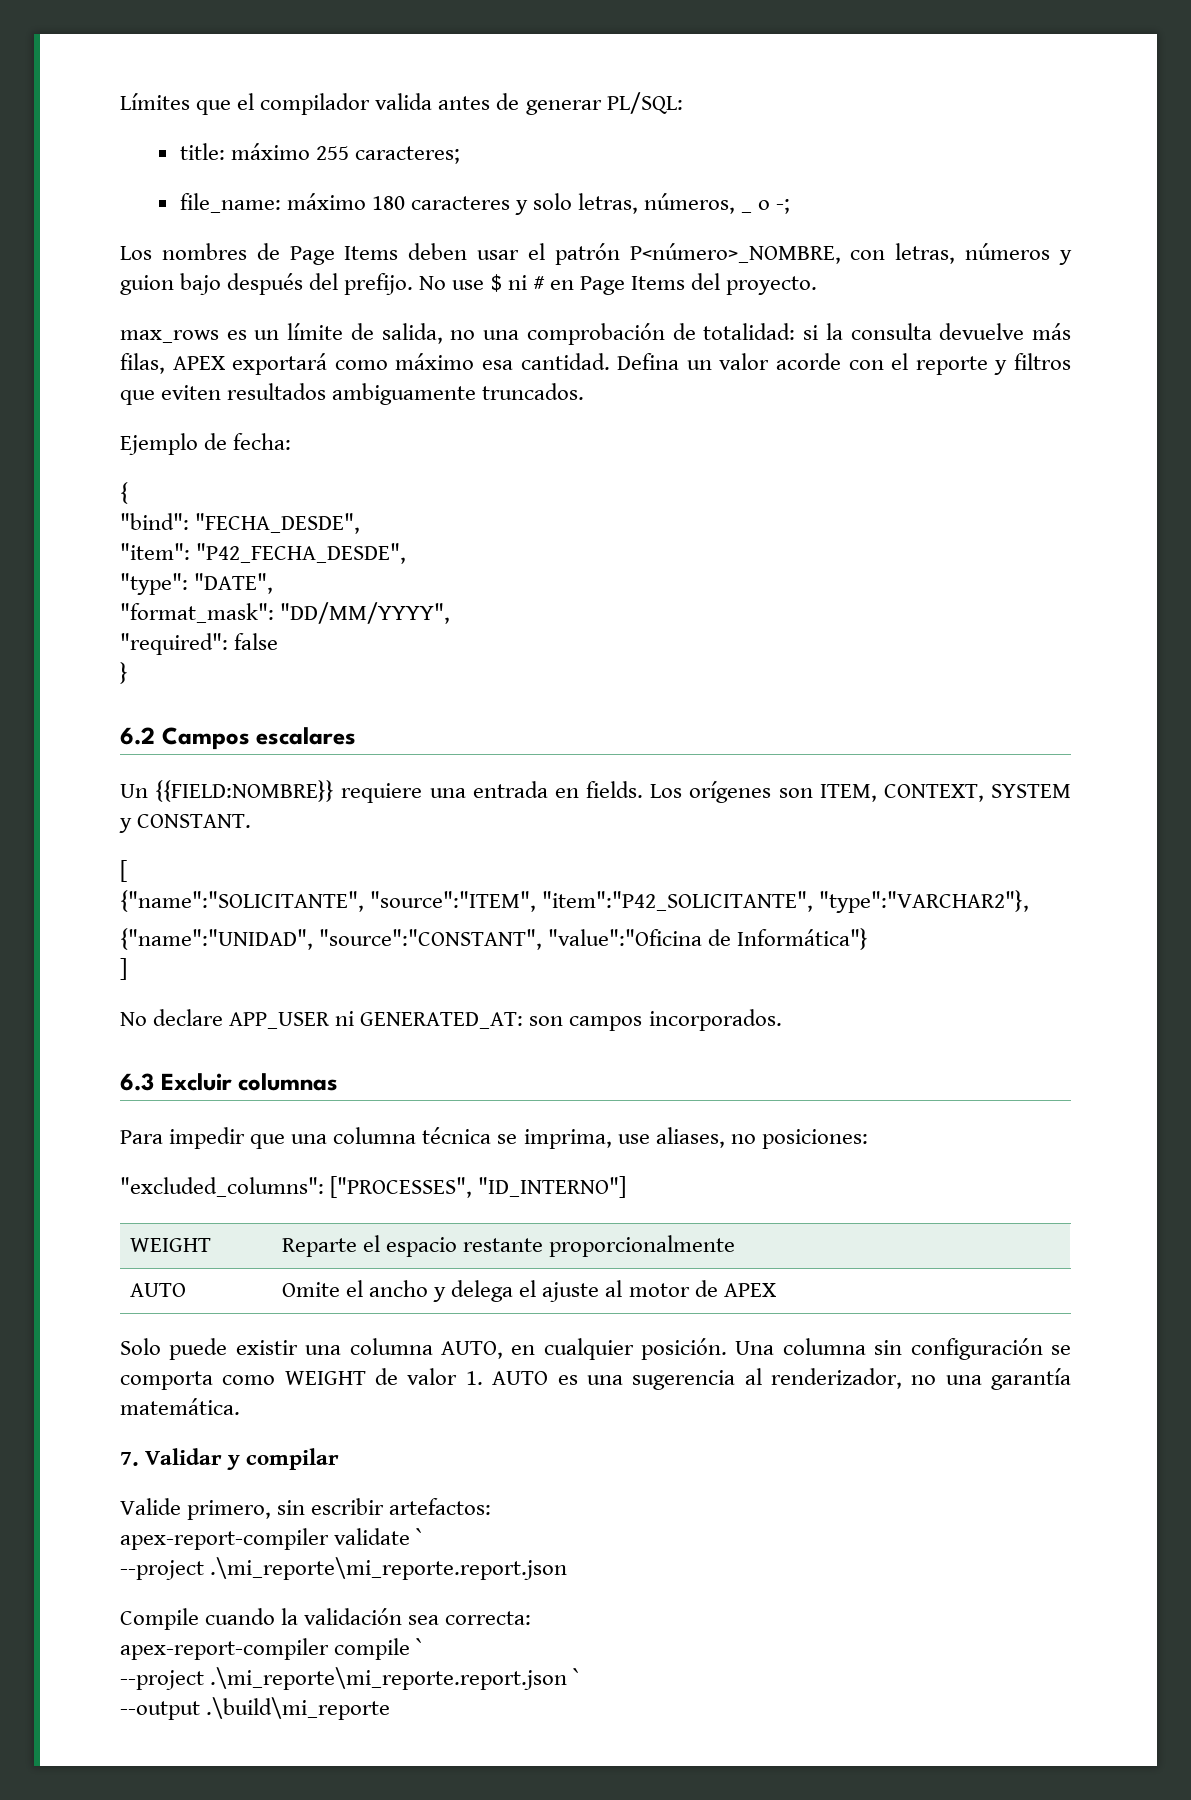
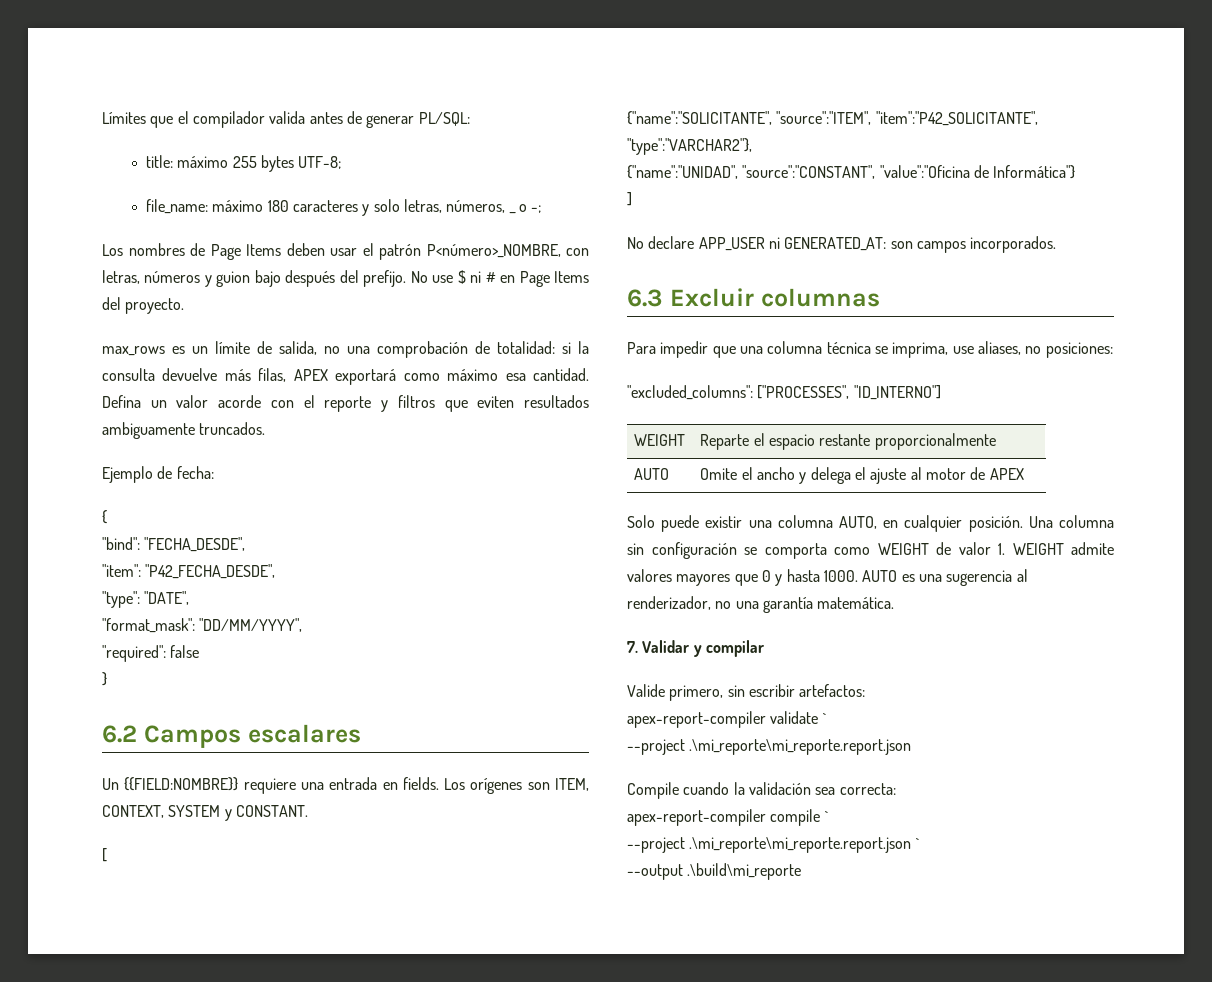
- title: máximo 255 caracteres;
+ title: máximo 255 bytes UTF-8;
- Una columna sin configuración se comporta como WEIGHT de valor 1. AUTO es una sugerencia al renderizador, no una garantía matemática.
+ Una columna sin configuración se comporta como WEIGHT de valor 1. WEIGHT admite valores mayores que 0 y hasta 1000. AUTO es una sugerencia al renderizador, no una garantía matemática.

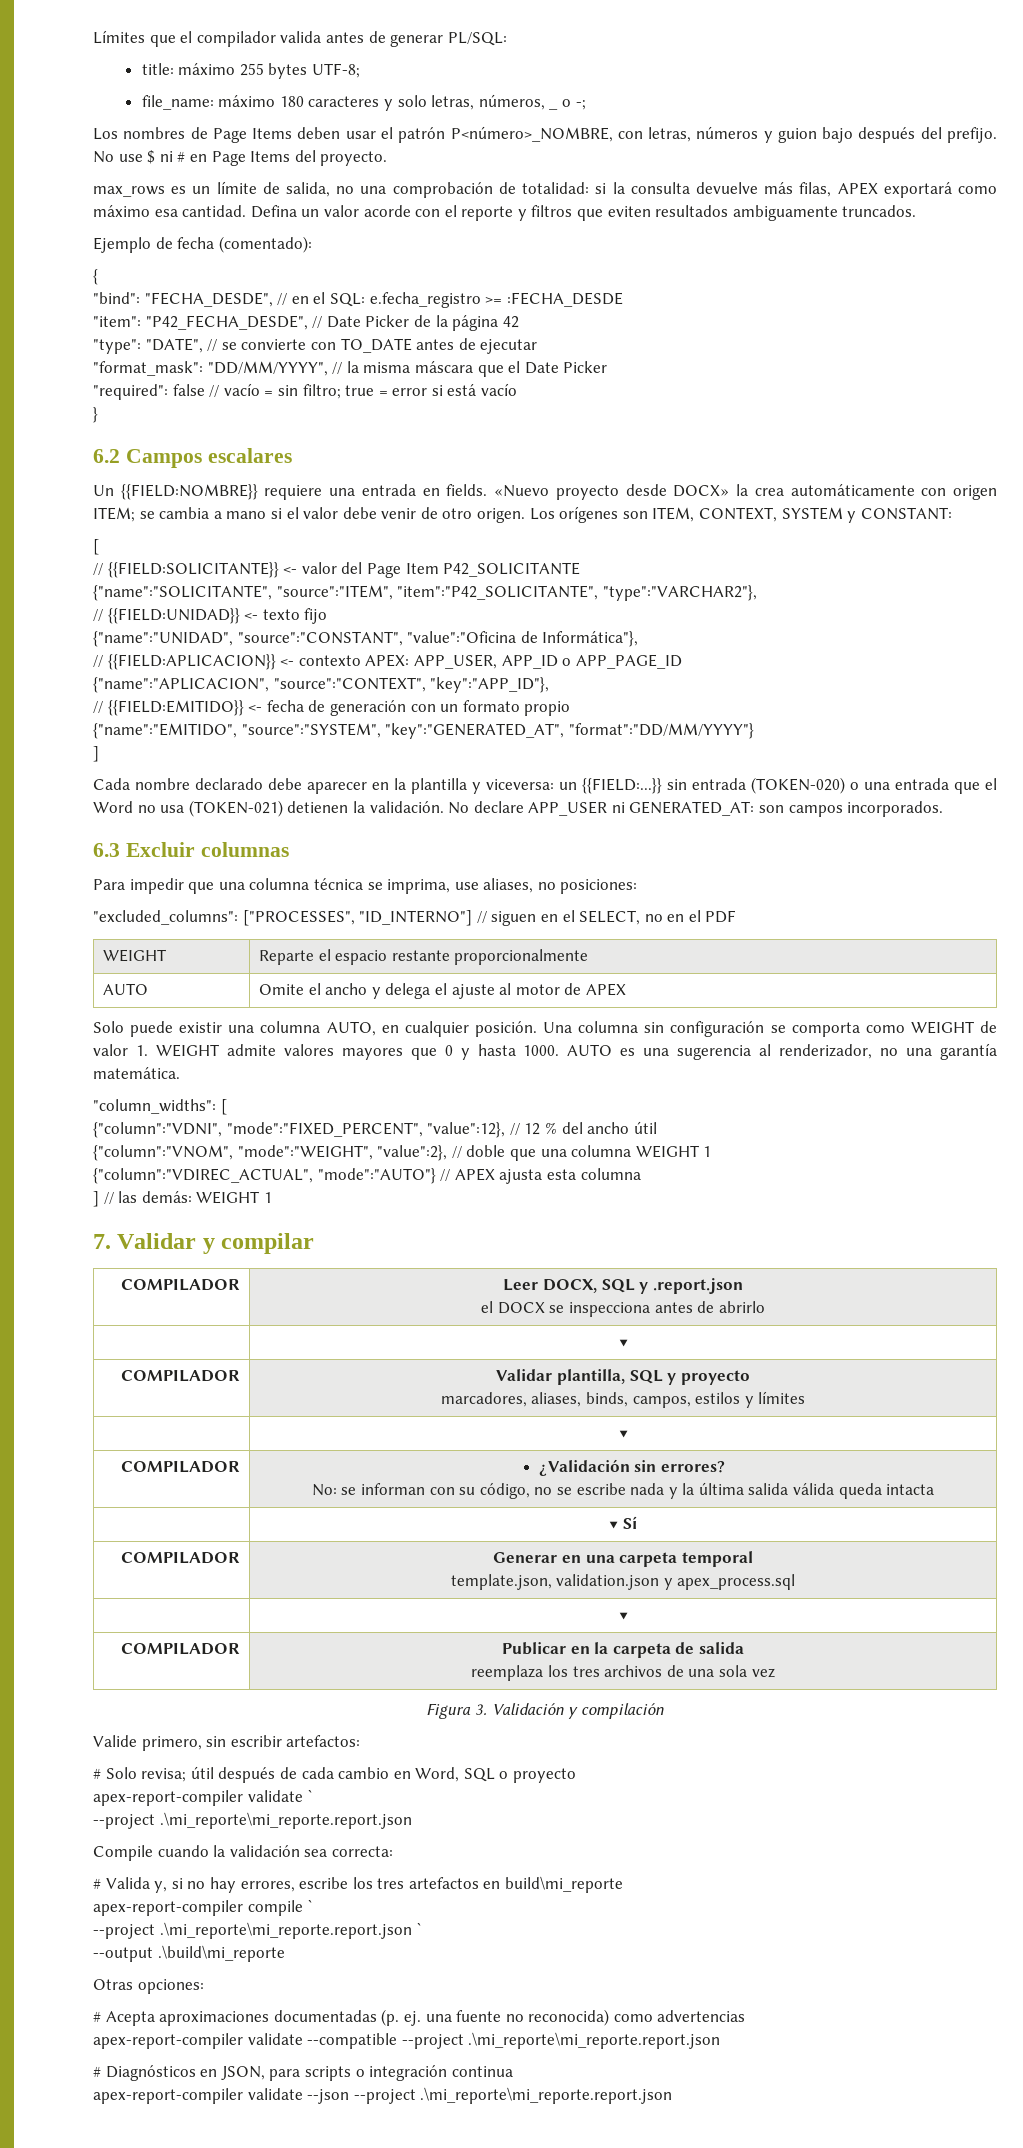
- Ejemplo de fecha:
+ Ejemplo de fecha (comentado):
- "bind": "FECHA_DESDE",
- "item": "P42_FECHA_DESDE",
- "type": "DATE",
- "format_mask": "DD/MM/YYYY",
- "required": false
+ "bind": "FECHA_DESDE", // en el SQL: e.fecha_registro >= :FECHA_DESDE
+ "item": "P42_FECHA_DESDE", // Date Picker de la página 42
+ "type": "DATE", // se convierte con TO_DATE antes de ejecutar
+ "format_mask": "DD/MM/YYYY", // la misma máscara que el Date Picker
+ "required": false // vacío = sin filtro; true = error si está vacío
+ «Nuevo proyecto desde DOCX» la crea automáticamente con origen ITEM; se cambia a mano si el valor debe venir de otro origen.
- Los orígenes son ITEM, CONTEXT, SYSTEM y CONSTANT.
+ Los orígenes son ITEM, CONTEXT, SYSTEM y CONSTANT:
  [
+ // {{FIELD:SOLICITANTE}} <- valor del Page Item P42_SOLICITANTE
+ // {{FIELD:UNIDAD}} <- texto fijo
- {"name":"UNIDAD", "source":"CONSTANT", "value":"Oficina de Informática"}
+ {"name":"UNIDAD", "source":"CONSTANT", "value":"Oficina de Informática"},
+ // {{FIELD:APLICACION}} <- contexto APEX: APP_USER, APP_ID o APP_PAGE_ID
+ {"name":"APLICACION", "source":"CONTEXT", "key":"APP_ID"},
+ // {{FIELD:EMITIDO}} <- fecha de generación con un formato propio
+ {"name":"EMITIDO", "source":"SYSTEM", "key":"GENERATED_AT", "format":"DD/MM/YYYY"}
  ]
- No declare APP_USER ni GENERATED_AT: son campos incorporados.
+ Cada nombre declarado debe aparecer en la plantilla y viceversa: un {{FIELD:...}} sin entrada (TOKEN-020) o una entrada que el Word no usa (TOKEN-021) detienen la validación. No declare APP_USER ni GENERATED_AT: son campos incorporados.
- "excluded_columns": ["PROCESSES", "ID_INTERNO"]
+ "excluded_columns": ["PROCESSES", "ID_INTERNO"] // siguen en el SELECT, no en el PDF
+ "column_widths": [
+ {"column":"VDNI", "mode":"FIXED_PERCENT", "value":12}, // 12 % del ancho útil
+ {"column":"VNOM", "mode":"WEIGHT", "value":2}, // doble que una columna WEIGHT 1
+ {"column":"VDIREC_ACTUAL", "mode":"AUTO"} // APEX ajusta esta columna
+ ] // las demás: WEIGHT 1
  7. Validar y compilar
+ COMPILADOR | Leer DOCX, SQL y .report.json
+ el DOCX se inspecciona antes de abrirlo
+ | ▼
+ COMPILADOR | Validar plantilla, SQL y proyecto
+ marcadores, aliases, binds, campos, estilos y límites
+ | ▼
+ COMPILADOR | ¿Validación sin errores?
+ No: se informan con su código, no se escribe nada y la última salida válida queda intacta
+ | ▼ Sí
+ COMPILADOR | Generar en una carpeta temporal
+ template.json, validation.json y apex_process.sql
+ | ▼
+ COMPILADOR | Publicar en la carpeta de salida
+ reemplaza los tres archivos de una sola vez
+ Figura 3. Validación y compilación
+ # Solo revisa; útil después de cada cambio en Word, SQL o proyecto
+ # Valida y, si no hay errores, escribe los tres artefactos en build\mi_reporte
+ Otras opciones:
+ # Acepta aproximaciones documentadas (p. ej. una fuente no reconocida) como advertencias
+ apex-report-compiler validate --compatible --project .\mi_reporte\mi_reporte.report.json
+ # Diagnósticos en JSON, para scripts o integración continua
+ apex-report-compiler validate --json --project .\mi_reporte\mi_reporte.report.json

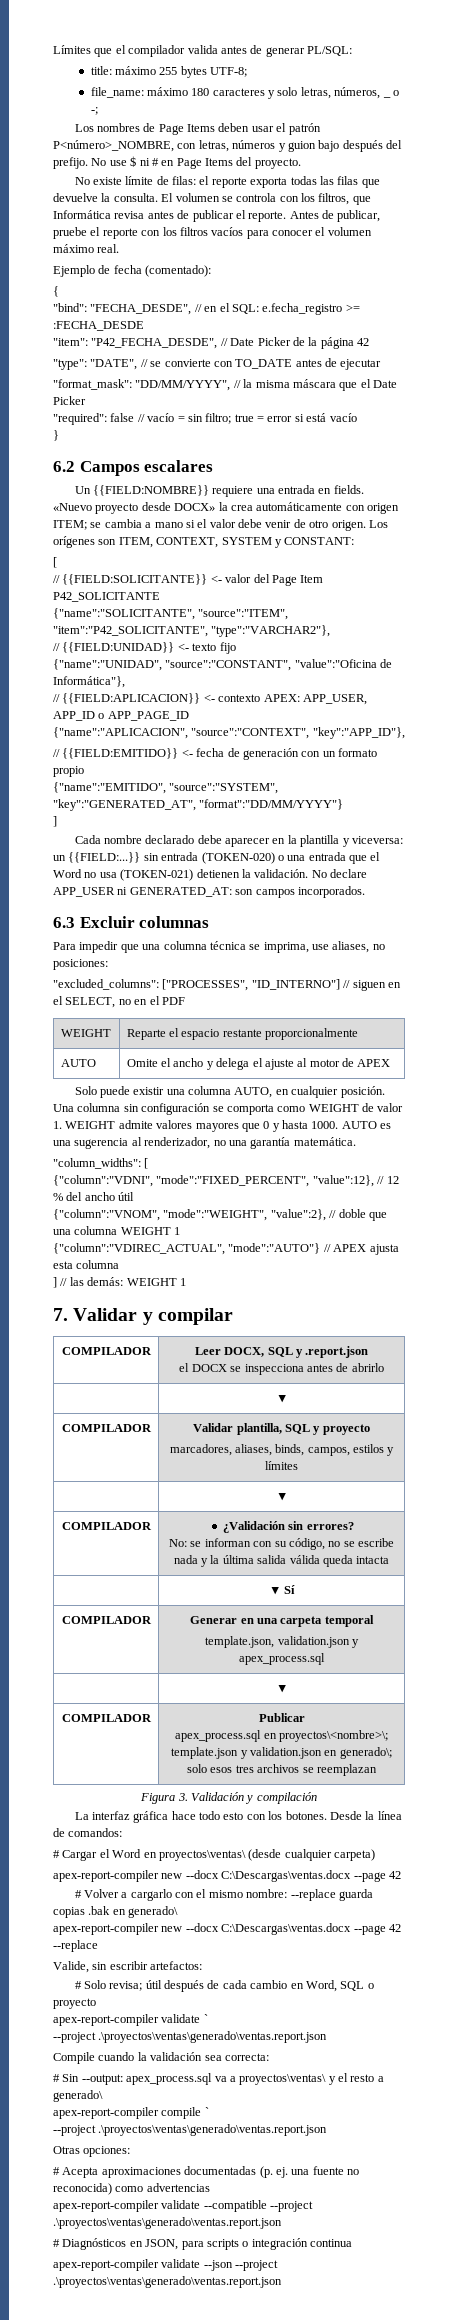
- max_rows es un límite de salida, no una comprobación de totalidad: si la consulta devuelve más filas, APEX exportará como máximo esa cantidad. Defina un valor acorde con el reporte y filtros que eviten resultados ambiguamente truncados.
+ No existe límite de filas: el reporte exporta todas las filas que devuelve la consulta. El volumen se controla con los filtros, que Informática revisa antes de publicar el reporte. Antes de publicar, pruebe el reporte con los filtros vacíos para conocer el volumen máximo real.
- COMPILADOR | Publicar en la carpeta de salida
- reemplaza los tres archivos de una sola vez
+ COMPILADOR | Publicar
+ apex_process.sql en proyectos\<nombre>\; template.json y validation.json en generado\; solo esos tres archivos se reemplazan
- Valide primero, sin escribir artefactos:
+ La interfaz gráfica hace todo esto con los botones. Desde la línea de comandos:
+ # Cargar el Word en proyectos\ventas\ (desde cualquier carpeta)
+ apex-report-compiler new --docx C:\Descargas\ventas.docx --page 42
+ # Volver a cargarlo con el mismo nombre: --replace guarda copias .bak en generado\
+ apex-report-compiler new --docx C:\Descargas\ventas.docx --page 42 --replace
+ Valide, sin escribir artefactos:
  apex-report-compiler validate `
- --project .\mi_reporte\mi_reporte.report.json
+ --project .\proyectos\ventas\generado\ventas.report.json
- # Valida y, si no hay errores, escribe los tres artefactos en build\mi_reporte
+ # Sin --output: apex_process.sql va a proyectos\ventas\ y el resto a generado\
  apex-report-compiler compile `
- --project .\mi_reporte\mi_reporte.report.json `
- --output .\build\mi_reporte
+ --project .\proyectos\ventas\generado\ventas.report.json
- apex-report-compiler validate --compatible --project .\mi_reporte\mi_reporte.report.json
+ apex-report-compiler validate --compatible --project .\proyectos\ventas\generado\ventas.report.json
- apex-report-compiler validate --json --project .\mi_reporte\mi_reporte.report.json
+ apex-report-compiler validate --json --project .\proyectos\ventas\generado\ventas.report.json

